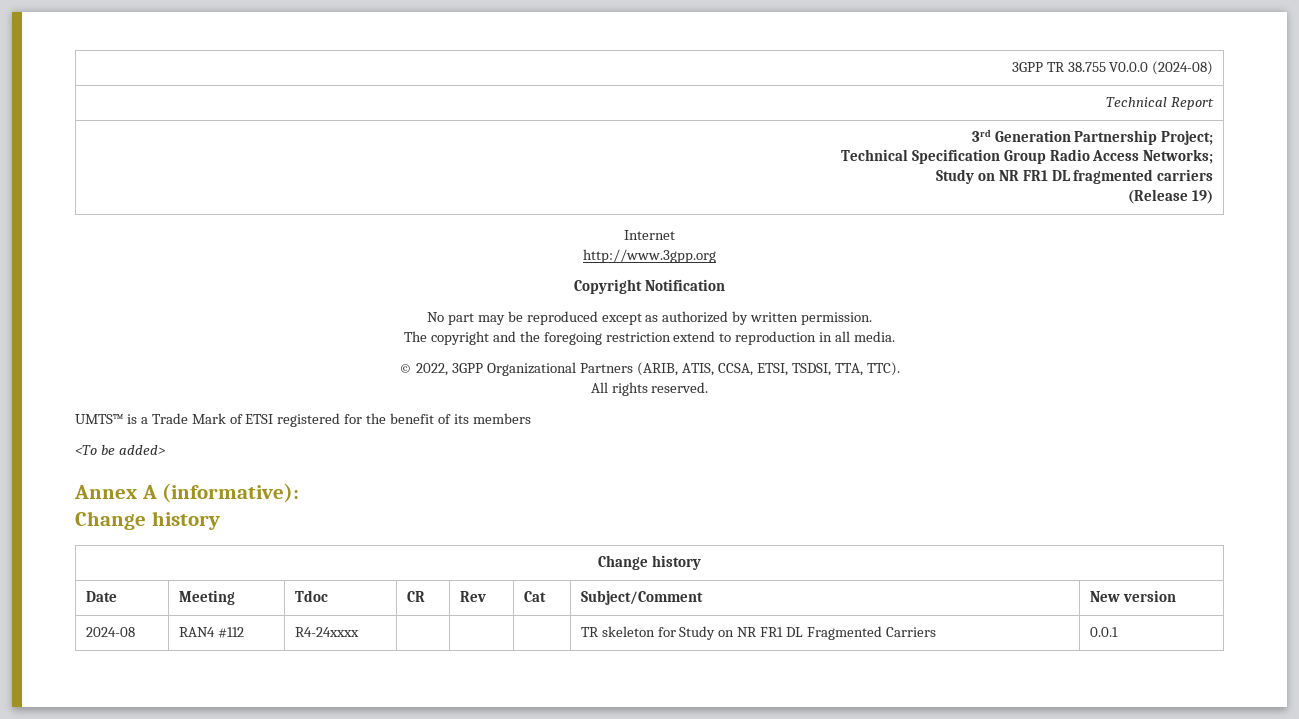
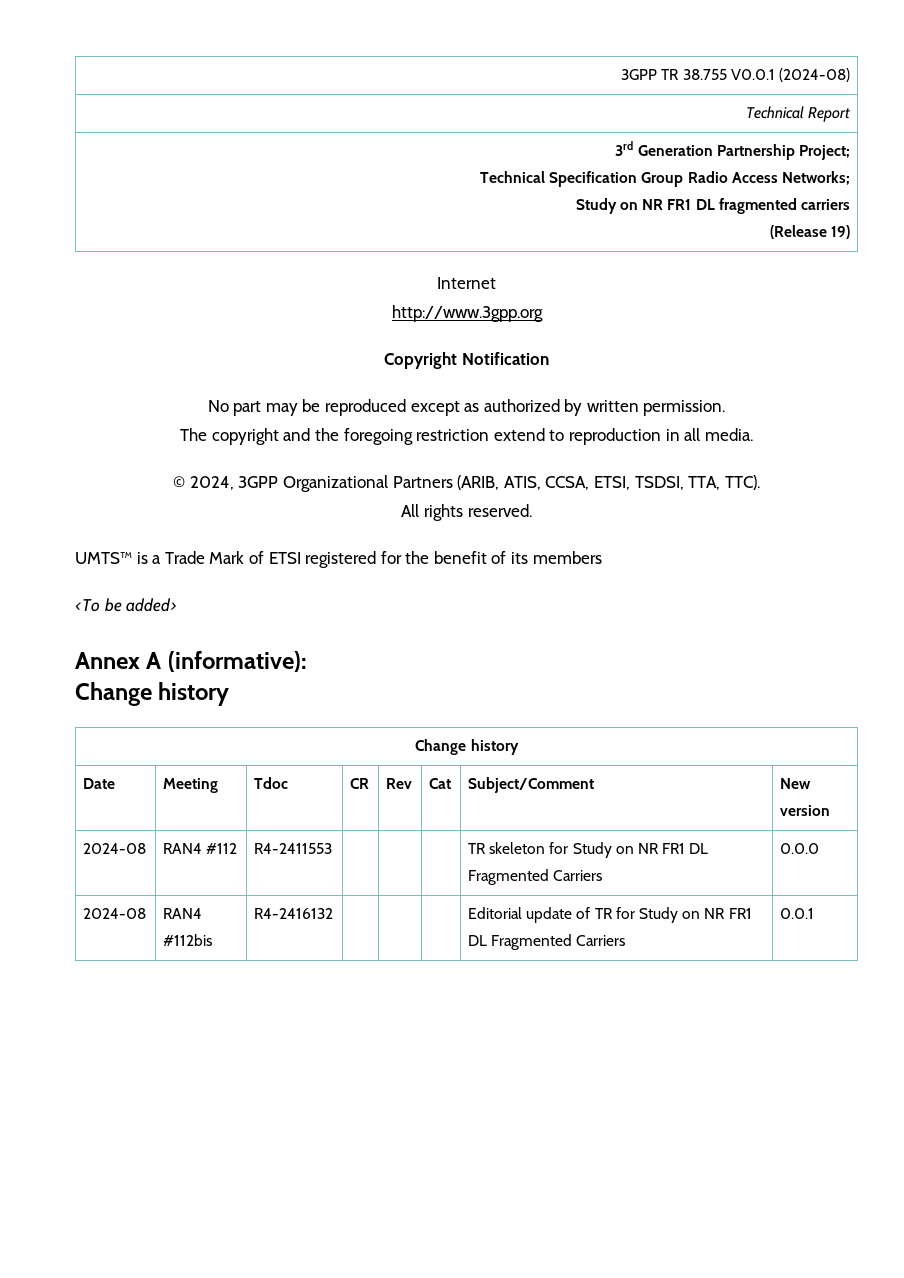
- 3GPP TR 38.755 V0.0.0 (2024-08)
+ 3GPP TR 38.755 V0.0.1 (2024-08)
- © 2022, 3GPP Organizational Partners (ARIB, ATIS, CCSA, ETSI, TSDSI, TTA, TTC).
+ © 2024, 3GPP Organizational Partners (ARIB, ATIS, CCSA, ETSI, TSDSI, TTA, TTC).
- 2024-08 | RAN4 #112 | R4-24xxxx | | | | TR skeleton for Study on NR FR1 DL Fragmented Carriers | 0.0.1
+ 2024-08 | RAN4 #112 | R4-2411553 | | | | TR skeleton for Study on NR FR1 DL Fragmented Carriers | 0.0.0
+ 2024-08 | RAN4 #112bis | R4-2416132 | | | | Editorial update of TR for Study on NR FR1 DL Fragmented Carriers | 0.0.1

